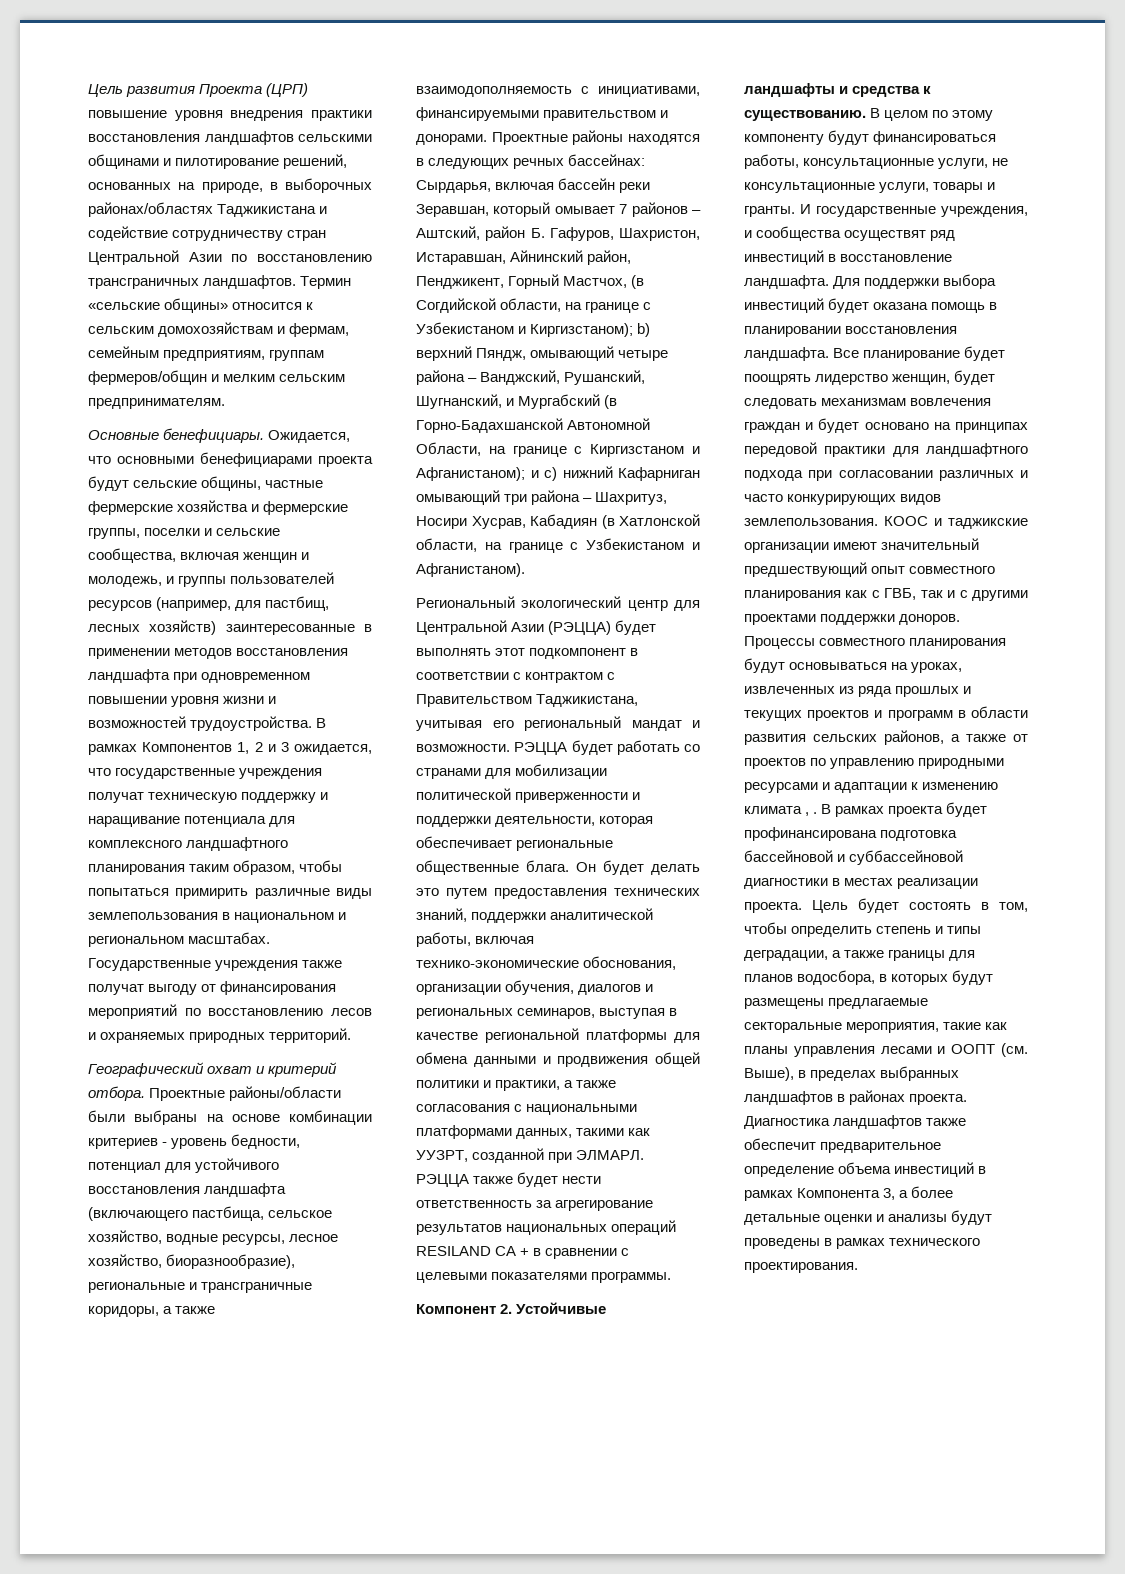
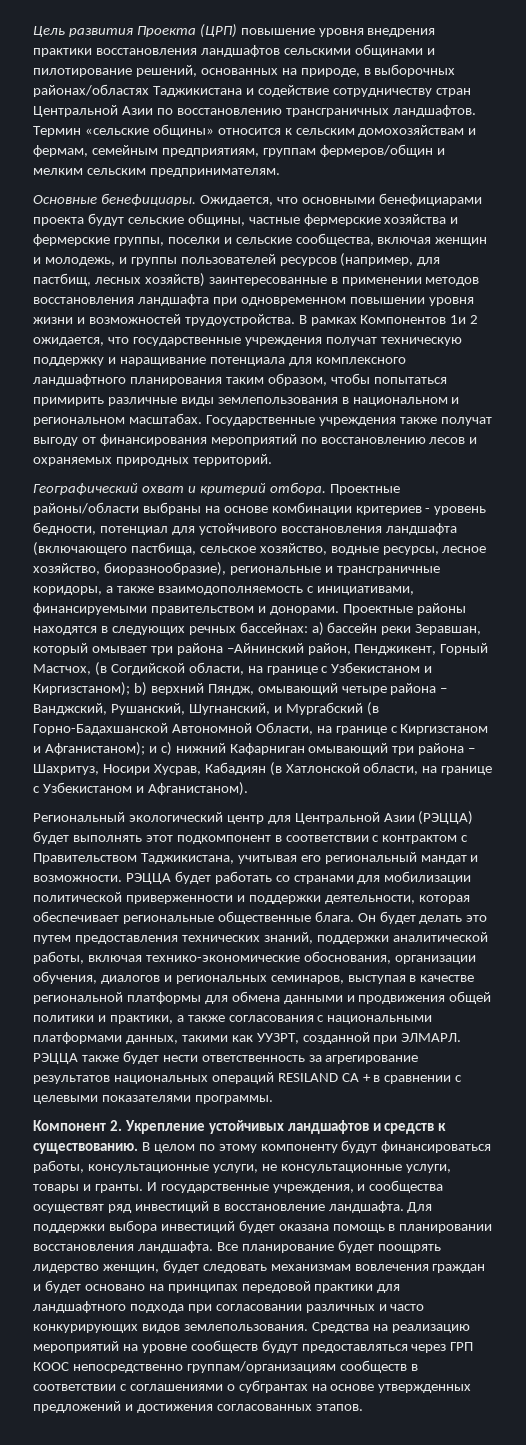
- В рамках Компонентов 1, 2 и 3 ожидается, что государственные учреждения получат техническую поддержку и наращивание потенциала для комплексного ландшафтного планирования таким образом, чтобы попытаться примирить различные виды землепользования в национальном и региональном масштабах.
+ В рамках Компонентов 1и 2 ожидается, что государственные учреждения получат техническую поддержку и наращивание потенциала для комплексного ландшафтного планирования таким образом, чтобы попытаться примирить различные виды землепользования в национальном и региональном масштабах.
- Проектные районы/области были выбраны на основе комбинации критериев - уровень бедности, потенциал для устойчивого восстановления ландшафта (включающего пастбища, сельское хозяйство, водные ресурсы, лесное хозяйство, биоразнообразие), региональные и трансграничные коридоры, а также взаимодополняемость с инициативами, финансируемыми правительством и донорами.
+ Проектные районы/области выбраны на основе комбинации критериев - уровень бедности, потенциал для устойчивого восстановления ландшафта (включающего пастбища, сельское хозяйство, водные ресурсы, лесное хозяйство, биоразнообразие), региональные и трансграничные коридоры, а также взаимодополняемость с инициативами, финансируемыми правительством и донорами.
- Сырдарья, включая бассейн реки Зеравшан, который омывает 7 районов – Аштский, район Б. Гафуров, Шахристон, Истаравшан, Айнинский район, Пенджикент, Горный Мастчох, (в Согдийской области, на границе с Узбекистаном и Киргизстаном);
+ а) бассейн реки Зеравшан, который омывает три района –Айнинский район, Пенджикент, Горный Мастчох, (в Согдийской области, на границе с Узбекистаном и Киргизстаном);
- Компонент 2. Устойчивые ландшафты и средства к существованию.
+ Компонент 2. Укрепление устойчивых ландшафтов и средств к существованию.
- КООС и таджикские организации имеют значительный предшествующий опыт совместного планирования как с ГВБ, так и с другими проектами поддержки доноров. Процессы совместного планирования будут основываться на уроках, извлеченных из ряда прошлых и текущих проектов и программ в области развития сельских районов, а также от проектов по управлению природными ресурсами и адаптации к изменению климата , . В рамках проекта будет профинансирована подготовка бассейновой и суббассейновой диагностики в местах реализации проекта. Цель будет состоять в том, чтобы определить степень и типы деградации, а также границы для планов водосбора, в которых будут размещены предлагаемые секторальные мероприятия, такие как планы управления лесами и ООПТ (см. Выше), в пределах выбранных ландшафтов в районах проекта. Диагностика ландшафтов также обеспечит предварительное определение объема инвестиций в рамках Компонента 3, а более детальные оценки и анализы будут проведены в рамках технического проектирования.
+ Средства на реализацию мероприятий на уровне сообществ будут предоставляться через ГРП КООС непосредственно группам/организациям сообществ в соответствии с соглашениями о субгрантах на основе утвержденных предложений и достижения согласованных этапов.

